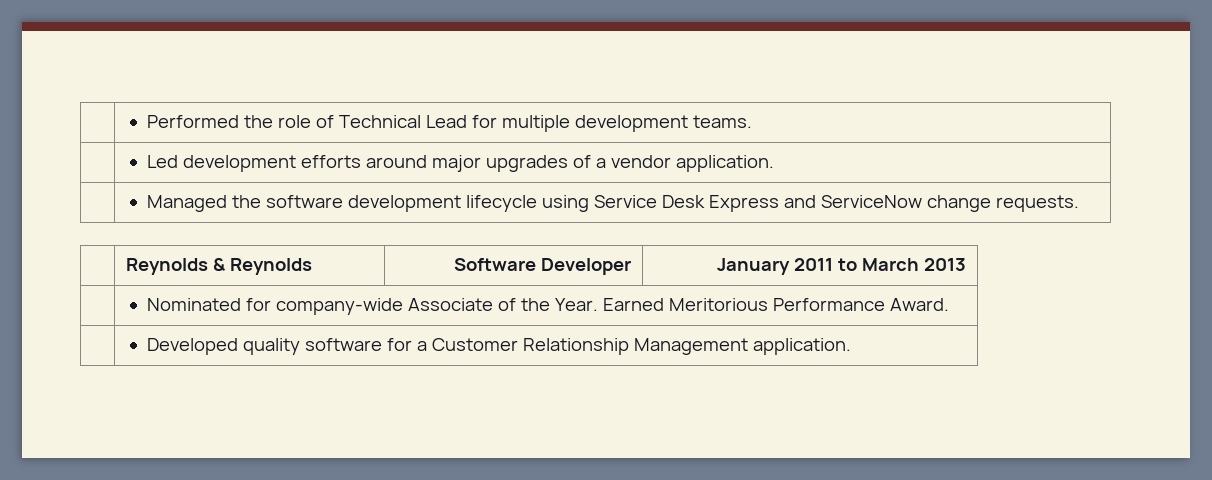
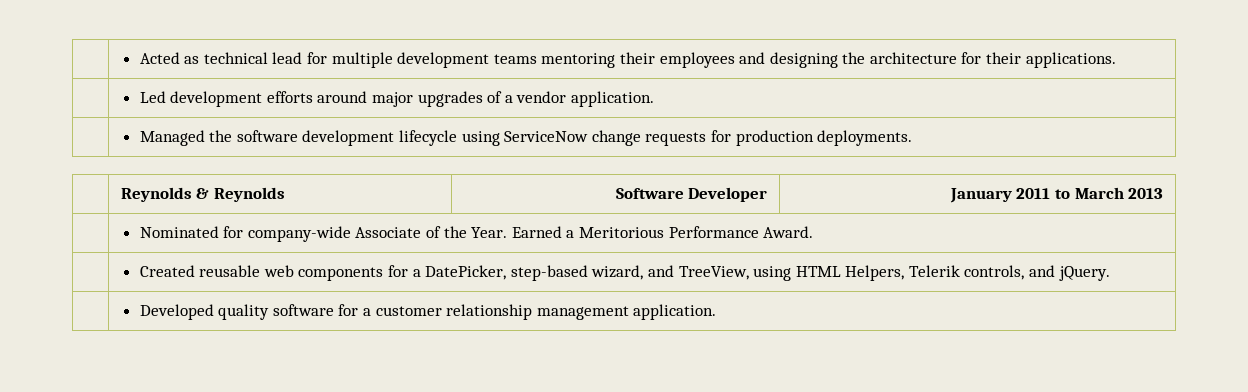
- | Performed the role of Technical Lead for multiple development teams.
+ | Acted as technical lead for multiple development teams mentoring their employees and designing the architecture for their applications.
- | Managed the software development lifecycle using Service Desk Express and ServiceNow change requests.
+ | Managed the software development lifecycle using ServiceNow change requests for production deployments.
- | Nominated for company-wide Associate of the Year. Earned Meritorious Performance Award.
+ | Nominated for company-wide Associate of the Year. Earned a Meritorious Performance Award.
+ | Created reusable web components for a DatePicker, step-based wizard, and TreeView, using HTML Helpers, Telerik controls, and jQuery.
- | Developed quality software for a Customer Relationship Management application.
+ | Developed quality software for a customer relationship management application.

